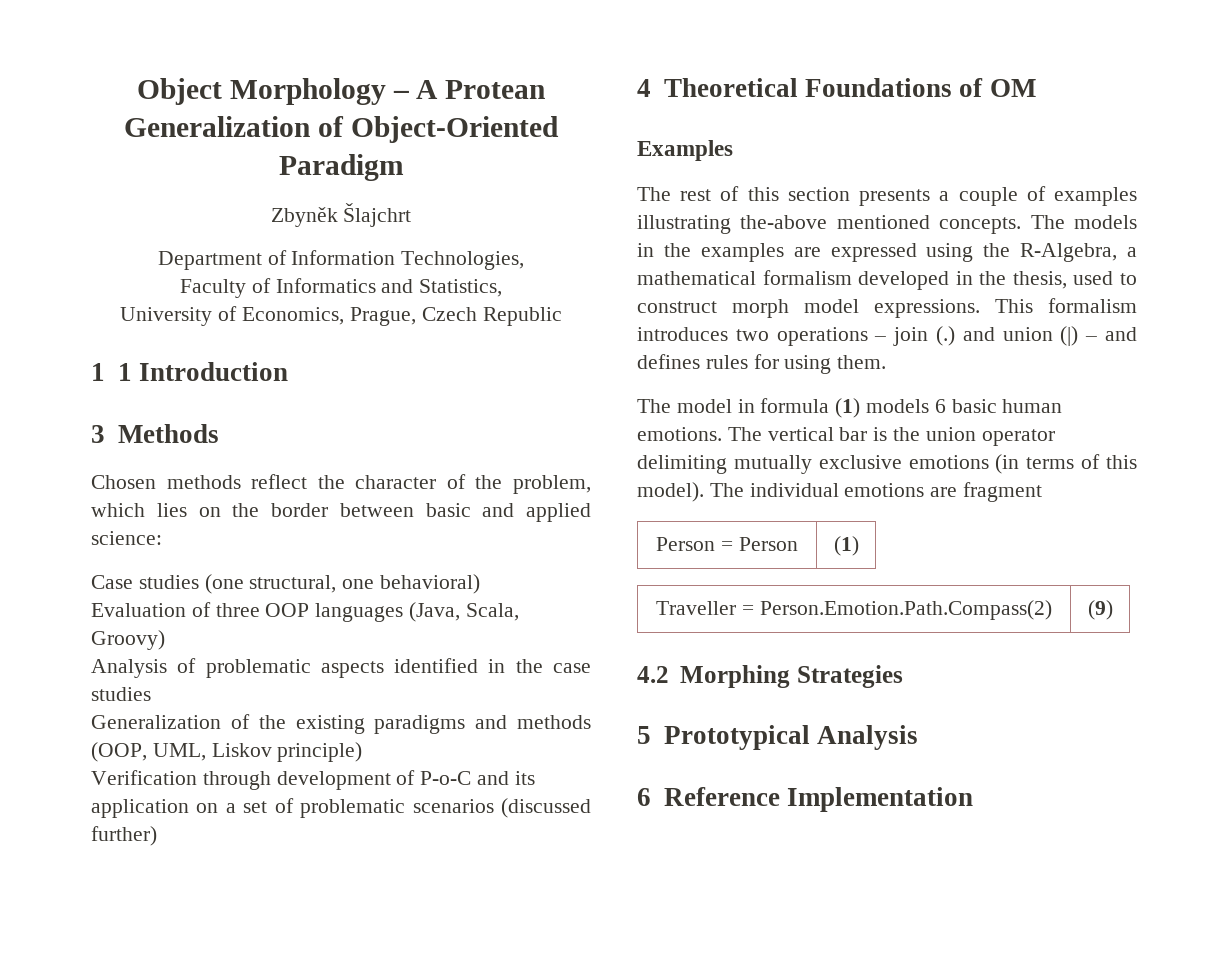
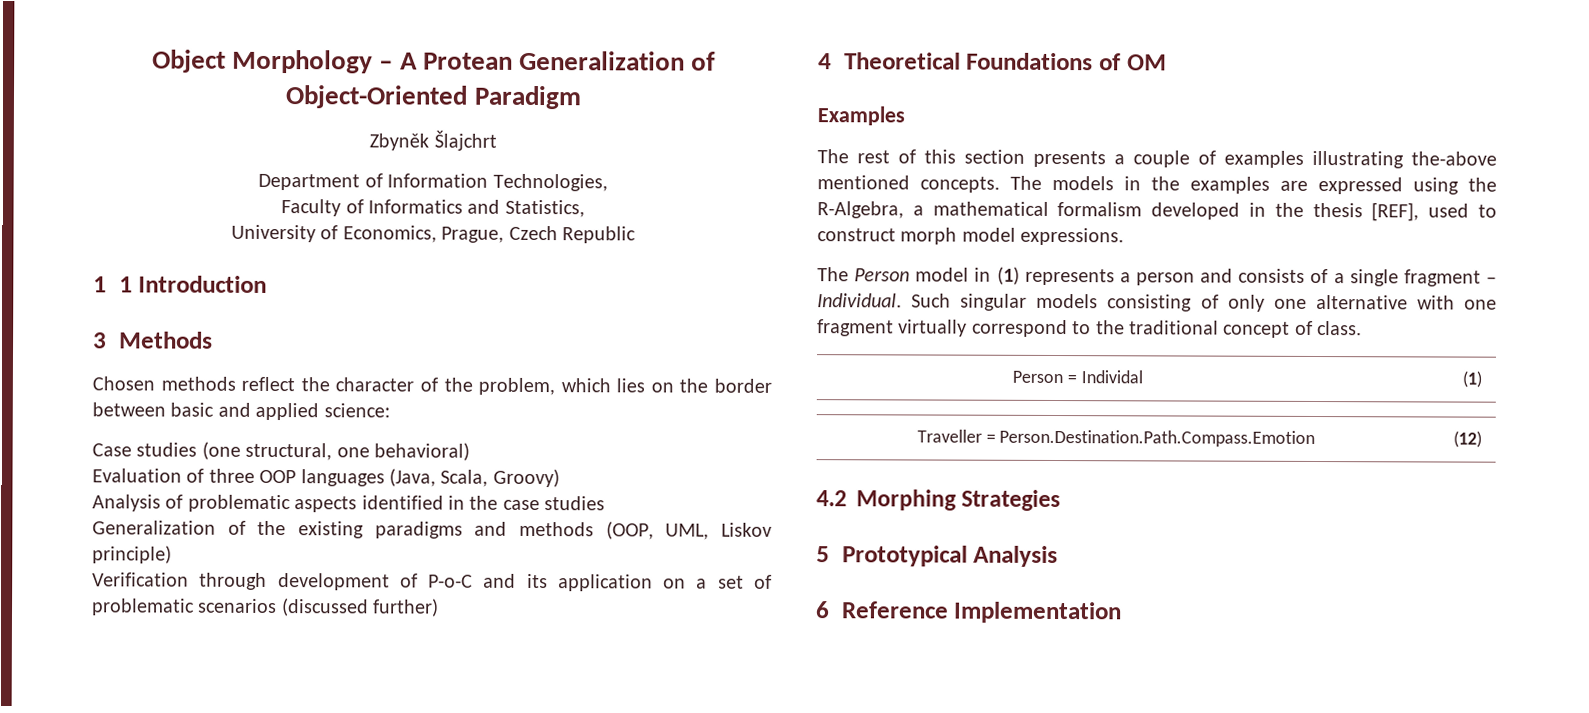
- The models in the examples are expressed using the R-Algebra, a mathematical formalism developed in the thesis, used to construct morph model expressions. This formalism introduces two operations – join (.) and union (|) – and defines rules for using them.
- The model in formula (1) models 6 basic human emotions. The vertical bar is the union operator delimiting mutually exclusive emotions (in terms of this model). The individual emotions are fragment
+ The models in the examples are expressed using the R-Algebra, a mathematical formalism developed in the thesis [REF], used to construct morph model expressions.
+ The Person model in (1) represents a person and consists of a single fragment – Individual. Such singular models consisting of only one alternative with one fragment virtually correspond to the traditional concept of class.
- Person = Person | (1)
+ Person = Individal | (1)
- Traveller = Person.Emotion.Path.Compass(2) | (9)
+ Traveller = Person.Destination.Path.Compass.Emotion | (12)

